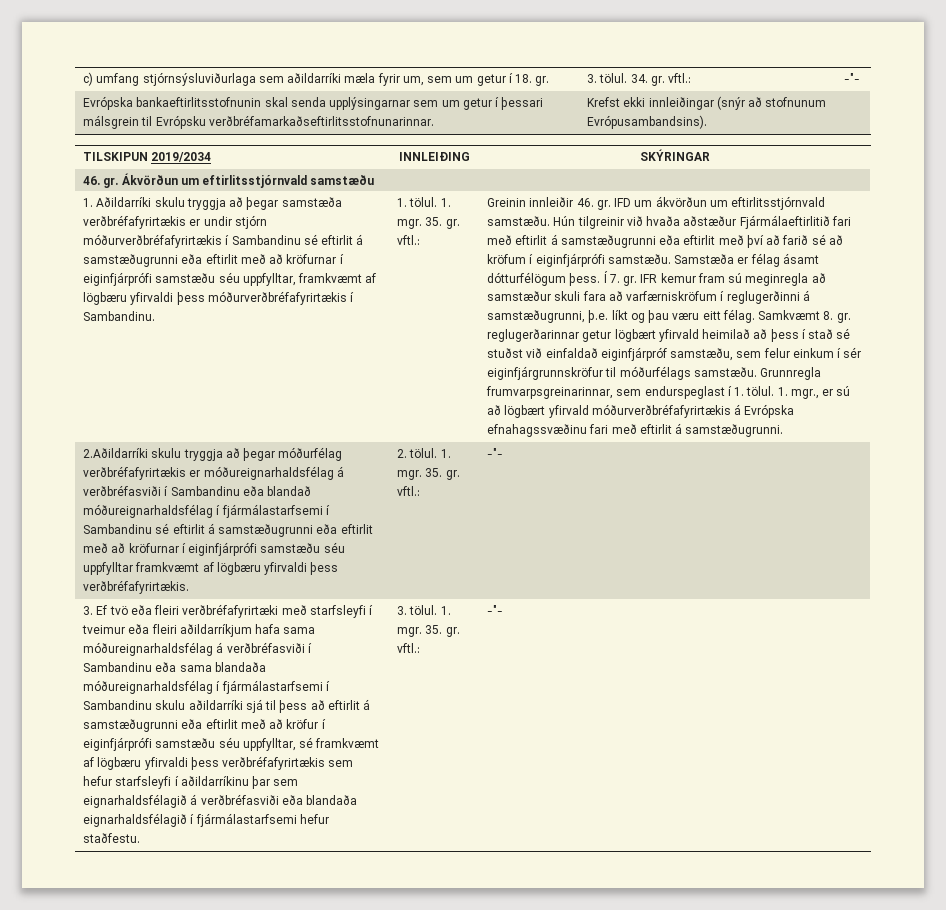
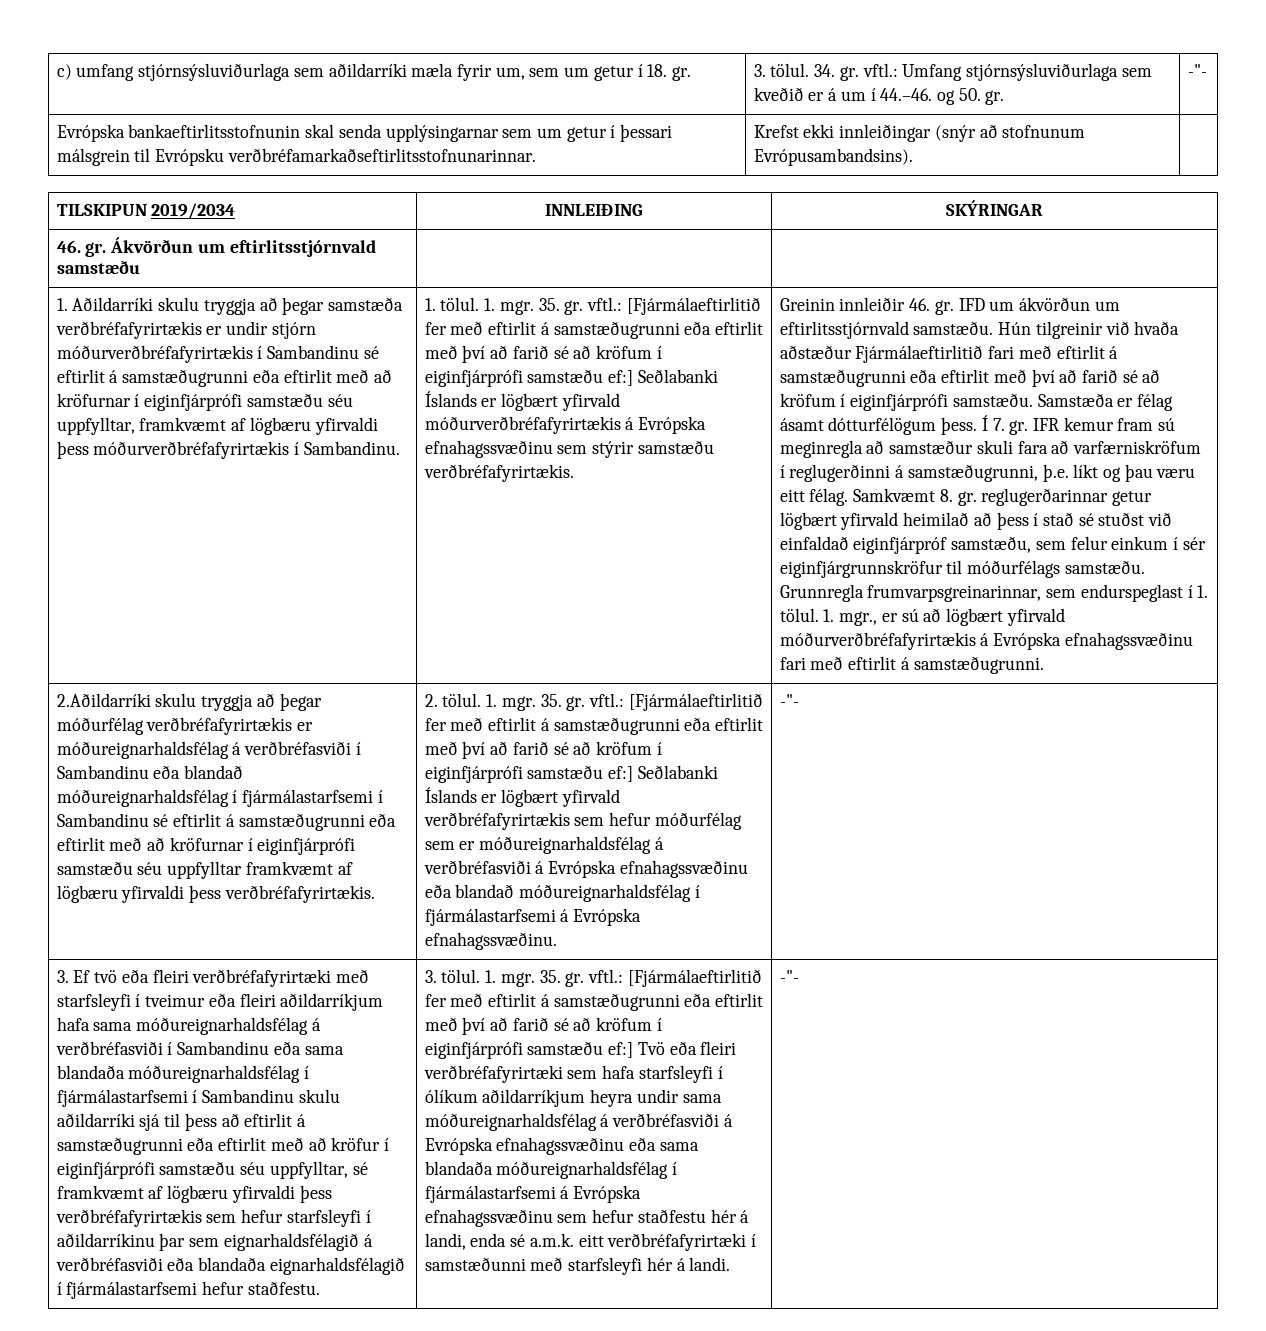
- c) umfang stjórnsýsluviðurlaga sem aðildarríki mæla fyrir um, sem um getur í 18. gr. | 3. tölul. 34. gr. vftl.: | -"-
+ c) umfang stjórnsýsluviðurlaga sem aðildarríki mæla fyrir um, sem um getur í 18. gr. | 3. tölul. 34. gr. vftl.: Umfang stjórnsýsluviðurlaga sem kveðið er á um í 44.–46. og 50. gr. | -"-
- 1. tölul. 1. mgr. 35. gr. vftl.:
+ 1. tölul. 1. mgr. 35. gr. vftl.: [Fjármálaeftirlitið fer með eftirlit á samstæðugrunni eða eftirlit með því að farið sé að kröfum í eiginfjárprófi samstæðu ef:] Seðlabanki Íslands er lögbært yfirvald móðurverðbréfafyrirtækis á Evrópska efnahagssvæðinu sem stýrir samstæðu verðbréfafyrirtækis.
- 2. tölul. 1. mgr. 35. gr. vftl.:
+ 2. tölul. 1. mgr. 35. gr. vftl.: [Fjármálaeftirlitið fer með eftirlit á samstæðugrunni eða eftirlit með því að farið sé að kröfum í eiginfjárprófi samstæðu ef:] Seðlabanki Íslands er lögbært yfirvald verðbréfafyrirtækis sem hefur móðurfélag sem er móðureignarhaldsfélag á verðbréfasviði á Evrópska efnahagssvæðinu eða blandað móðureignarhaldsfélag í fjármálastarfsemi á Evrópska efnahagssvæðinu.
- 3. tölul. 1. mgr. 35. gr. vftl.:
+ 3. tölul. 1. mgr. 35. gr. vftl.: [Fjármálaeftirlitið fer með eftirlit á samstæðugrunni eða eftirlit með því að farið sé að kröfum í eiginfjárprófi samstæðu ef:] Tvö eða fleiri verðbréfafyrirtæki sem hafa starfsleyfi í ólíkum aðildarríkjum heyra undir sama móðureignarhaldsfélag á verðbréfasviði á Evrópska efnahagssvæðinu eða sama blandaða móðureignarhaldsfélag í fjármálastarfsemi á Evrópska efnahagssvæðinu sem hefur staðfestu hér á landi, enda sé a.m.k. eitt verðbréfafyrirtæki í samstæðunni með starfsleyfi hér á landi.

